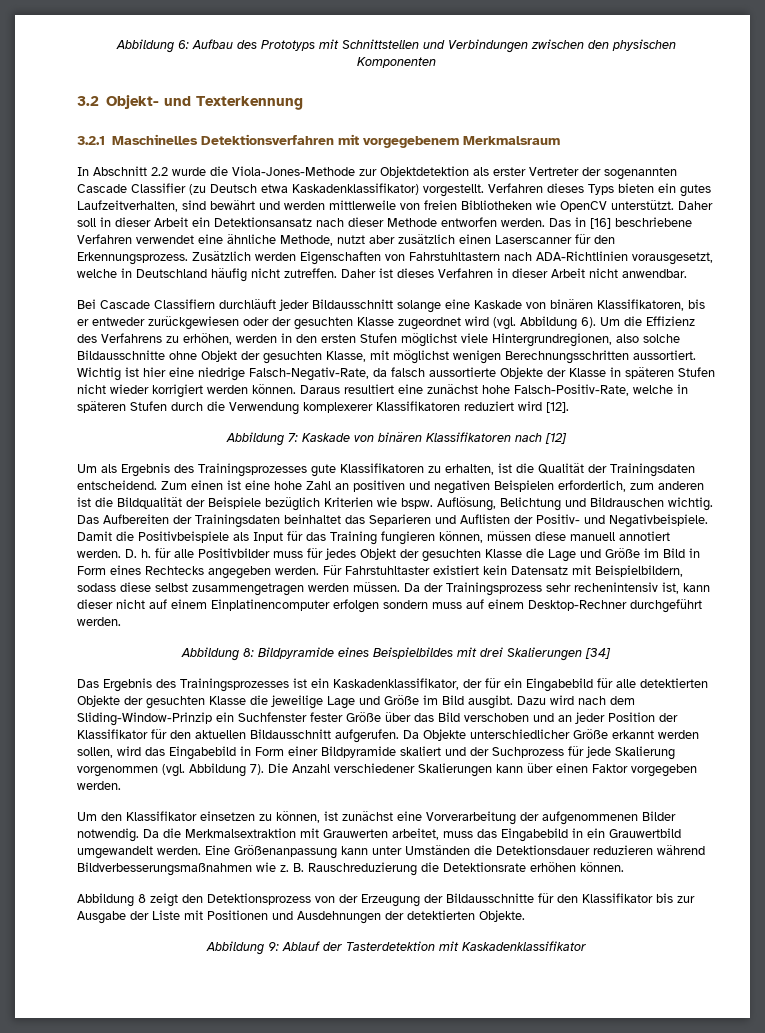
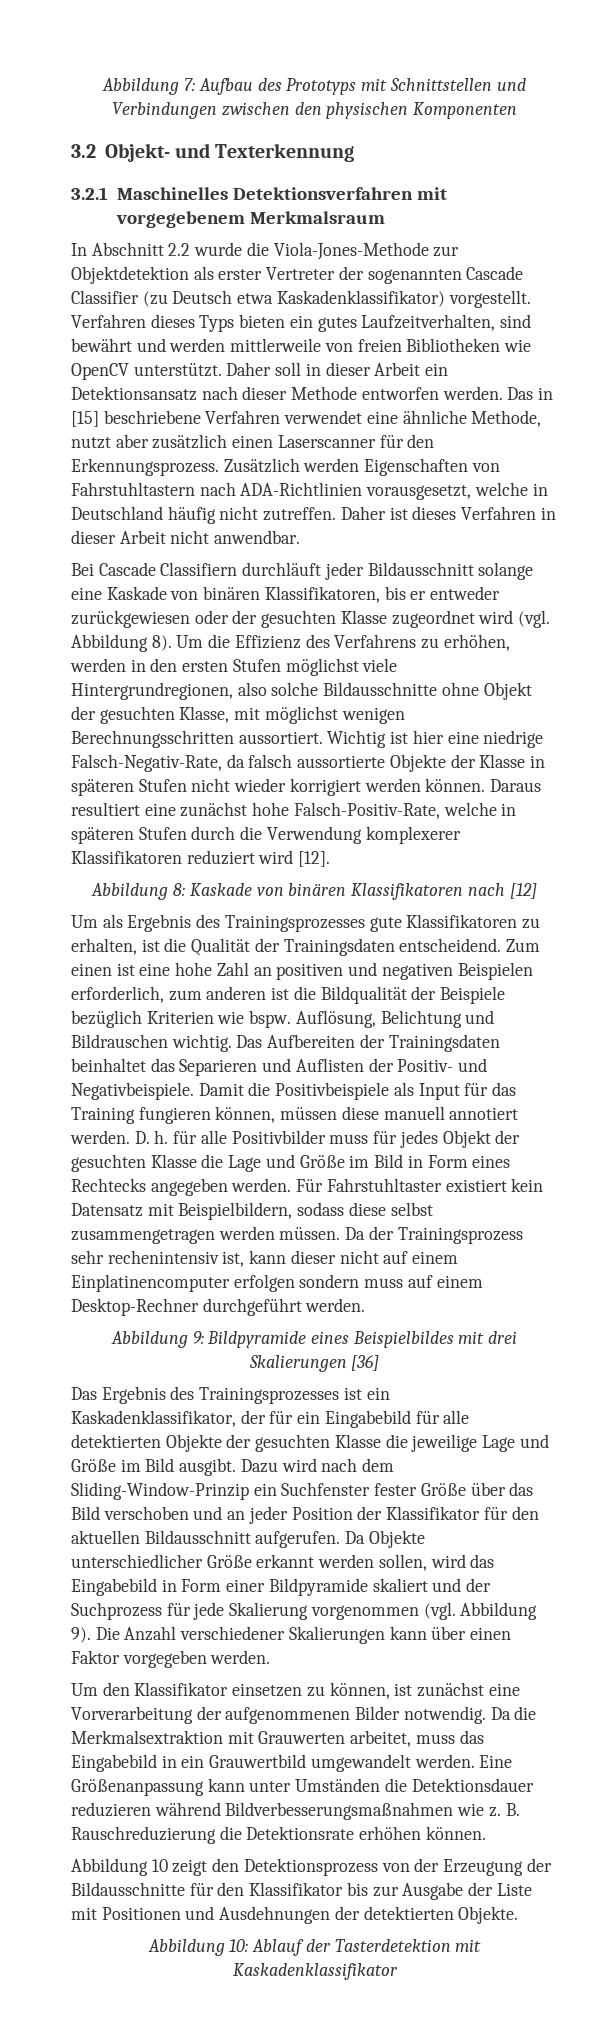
- Abbildung 6: Aufbau des Prototyps mit Schnittstellen und Verbindungen zwischen den physischen Komponenten
+ Abbildung 7: Aufbau des Prototyps mit Schnittstellen und Verbindungen zwischen den physischen Komponenten
- Das in [16] beschriebene Verfahren verwendet eine ähnliche Methode, nutzt aber zusätzlich einen Laserscanner für den Erkennungsprozess.
+ Das in [15] beschriebene Verfahren verwendet eine ähnliche Methode, nutzt aber zusätzlich einen Laserscanner für den Erkennungsprozess.
- Bei Cascade Classifiern durchläuft jeder Bildausschnitt solange eine Kaskade von binären Klassifikatoren, bis er entweder zurückgewiesen oder der gesuchten Klasse zugeordnet wird (vgl. Abbildung 6).
+ Bei Cascade Classifiern durchläuft jeder Bildausschnitt solange eine Kaskade von binären Klassifikatoren, bis er entweder zurückgewiesen oder der gesuchten Klasse zugeordnet wird (vgl. Abbildung 8).
- Abbildung 7: Kaskade von binären Klassifikatoren nach [12]
+ Abbildung 8: Kaskade von binären Klassifikatoren nach [12]
- Abbildung 8: Bildpyramide eines Beispielbildes mit drei Skalierungen [34]
+ Abbildung 9: Bildpyramide eines Beispielbildes mit drei Skalierungen [36]
- Da Objekte unterschiedlicher Größe erkannt werden sollen, wird das Eingabebild in Form einer Bildpyramide skaliert und der Suchprozess für jede Skalierung vorgenommen (vgl. Abbildung 7).
+ Da Objekte unterschiedlicher Größe erkannt werden sollen, wird das Eingabebild in Form einer Bildpyramide skaliert und der Suchprozess für jede Skalierung vorgenommen (vgl. Abbildung 9).
- Abbildung 8 zeigt den Detektionsprozess von der Erzeugung der Bildausschnitte für den Klassifikator bis zur Ausgabe der Liste mit Positionen und Ausdehnungen der detektierten Objekte.
+ Abbildung 10 zeigt den Detektionsprozess von der Erzeugung der Bildausschnitte für den Klassifikator bis zur Ausgabe der Liste mit Positionen und Ausdehnungen der detektierten Objekte.
- Abbildung 9: Ablauf der Tasterdetektion mit Kaskadenklassifikator
+ Abbildung 10: Ablauf der Tasterdetektion mit Kaskadenklassifikator

